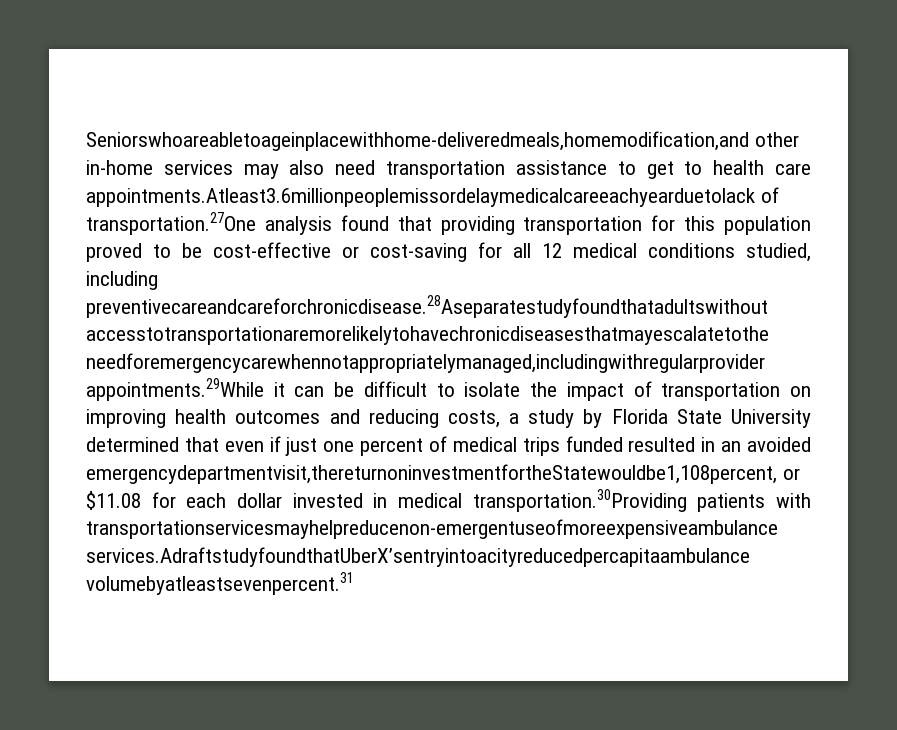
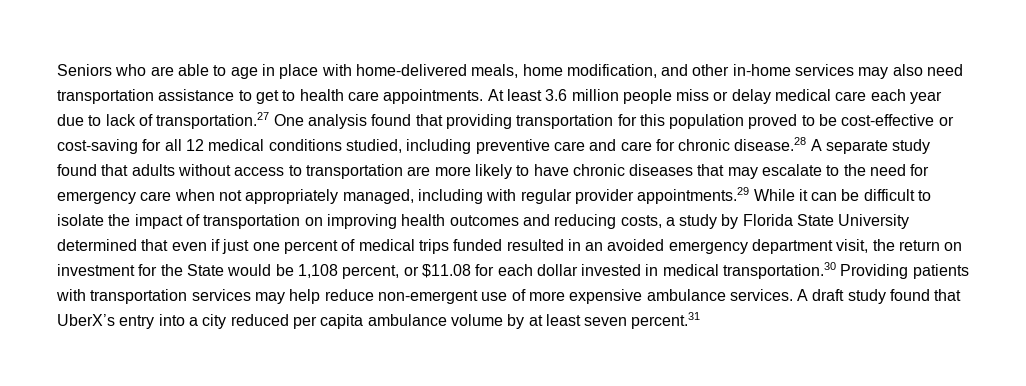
- Seniorswhoareabletoageinplacewithhome-deliveredmeals,homemodification,and other in-home services may also need transportation assistance to get to health care appointments.Atleast3.6millionpeoplemissordelaymedicalcareeachyearduetolack of transportation.27One analysis found that providing transportation for this population proved to be cost-effective or cost-saving for all 12 medical conditions studied, including preventivecareandcareforchronicdisease.28Aseparatestudyfoundthatadultswithout accesstotransportationaremorelikelytohavechronicdiseasesthatmayescalatetothe needforemergencycarewhennotappropriatelymanaged,includingwithregularprovider appointments.29While it can be difficult to isolate the impact of transportation on improving health outcomes and reducing costs, a study by Florida State University determined that even if just one percent of medical trips funded resulted in an avoided emergencydepartmentvisit,thereturnoninvestmentfortheStatewouldbe1,108percent, or $11.08 for each dollar invested in medical transportation.30Providing patients with transportationservicesmayhelpreducenon-emergentuseofmoreexpensiveambulance services.AdraftstudyfoundthatUberX’sentryintoacityreducedpercapitaambulance volumebyatleastsevenpercent.31
+ Seniors who are able to age in place with home-delivered meals, home modification, and other in-home services may also need transportation assistance to get to health care appointments. At least 3.6 million people miss or delay medical care each year due to lack of transportation.27 One analysis found that providing transportation for this population proved to be cost-effective or cost-saving for all 12 medical conditions studied, including preventive care and care for chronic disease.28 A separate study found that adults without access to transportation are more likely to have chronic diseases that may escalate to the need for emergency care when not appropriately managed, including with regular provider appointments.29 While it can be difficult to isolate the impact of transportation on improving health outcomes and reducing costs, a study by Florida State University determined that even if just one percent of medical trips funded resulted in an avoided emergency department visit, the return on investment for the State would be 1,108 percent, or $11.08 for each dollar invested in medical transportation.30 Providing patients with transportation services may help reduce non-emergent use of more expensive ambulance services. A draft study found that UberX’s entry into a city reduced per capita ambulance volume by at least seven percent.31

